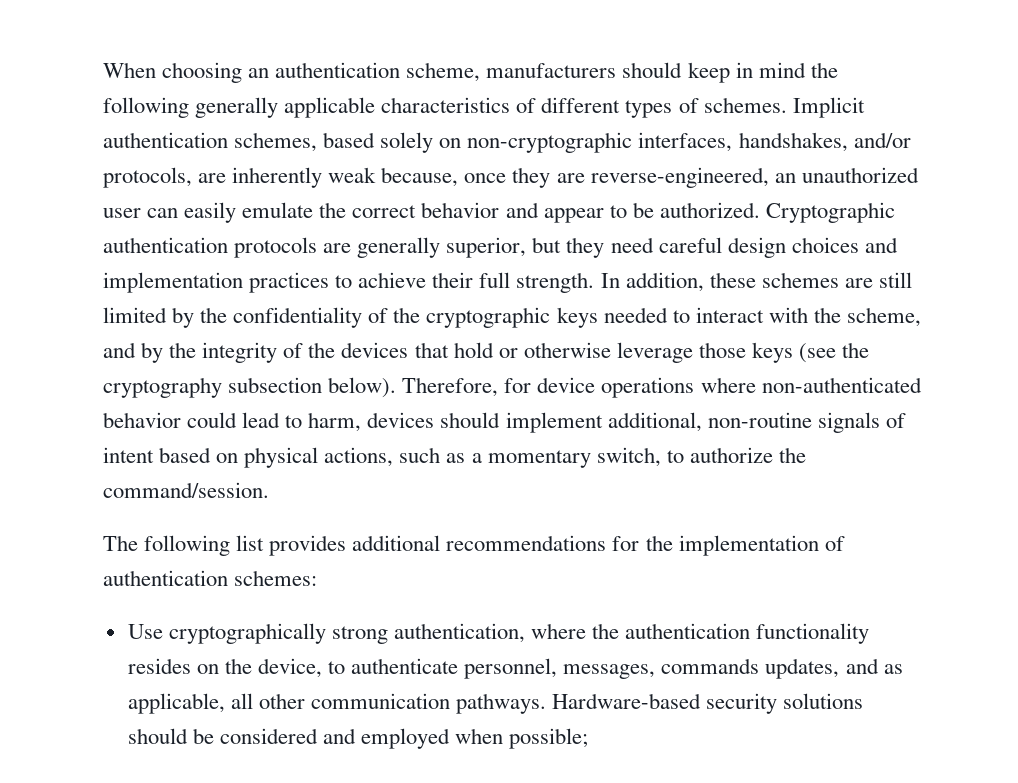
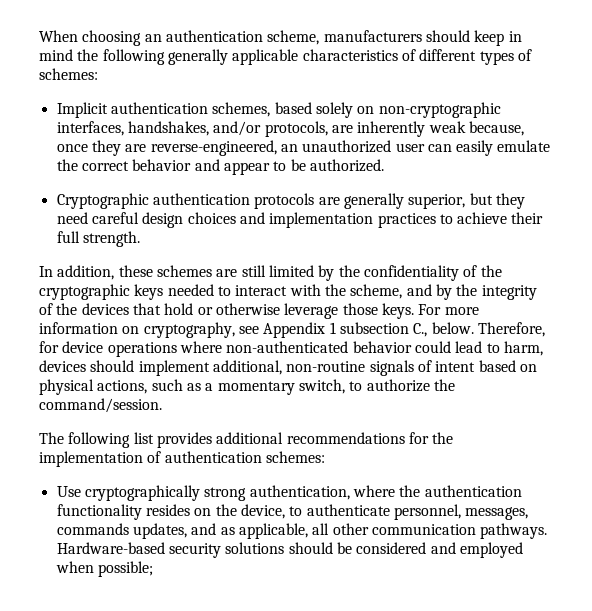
- When choosing an authentication scheme, manufacturers should keep in mind the following generally applicable characteristics of different types of schemes. Implicit authentication schemes, based solely on non-cryptographic interfaces, handshakes, and/or protocols, are inherently weak because, once they are reverse-engineered, an unauthorized user can easily emulate the correct behavior and appear to be authorized. Cryptographic authentication protocols are generally superior, but they need careful design choices and implementation practices to achieve their full strength. In addition, these schemes are still limited by the confidentiality of the cryptographic keys needed to interact with the scheme, and by the integrity of the devices that hold or otherwise leverage those keys (see the cryptography subsection below).
+ When choosing an authentication scheme, manufacturers should keep in mind the following generally applicable characteristics of different types of schemes:
+ Implicit authentication schemes, based solely on non-cryptographic interfaces, handshakes, and/or protocols, are inherently weak because, once they are reverse-engineered, an unauthorized user can easily emulate the correct behavior and appear to be authorized.
+ Cryptographic authentication protocols are generally superior, but they need careful design choices and implementation practices to achieve their full strength.
+ In addition, these schemes are still limited by the confidentiality of the cryptographic keys needed to interact with the scheme, and by the integrity of the devices that hold or otherwise leverage those keys. For more information on cryptography, see Appendix 1 subsection C., below.

